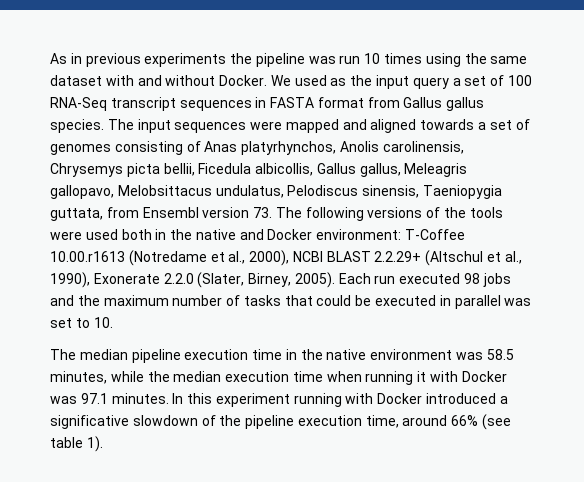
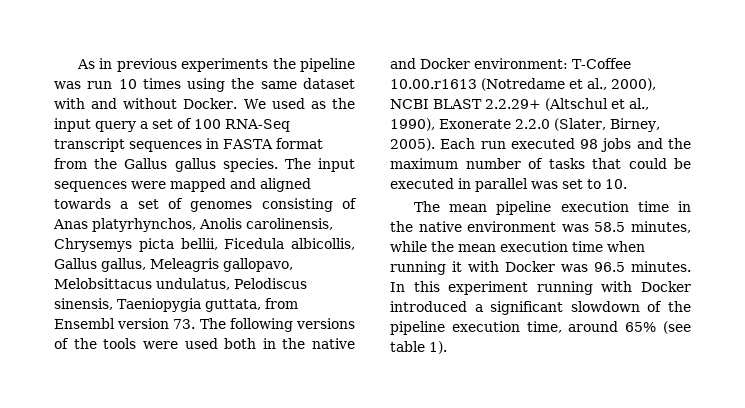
- We used as the input query a set of 100 RNA-Seq transcript sequences in FASTA format from Gallus gallus species.
+ We used as the input query a set of 100 RNA-Seq transcript sequences in FASTA format from the Gallus gallus species.
- The median pipeline execution time in the native environment was 58.5 minutes, while the median execution time when running it with Docker was 97.1 minutes.
+ The mean pipeline execution time in the native environment was 58.5 minutes, while the mean execution time when running it with Docker was 96.5 minutes.
- In this experiment running with Docker introduced a significative slowdown of the pipeline execution time, around 66% (see table 1).
+ In this experiment running with Docker introduced a significant slowdown of the pipeline execution time, around 65% (see table 1).

